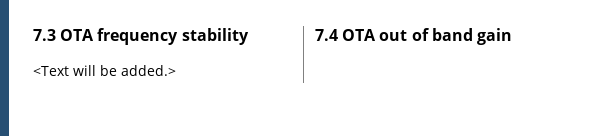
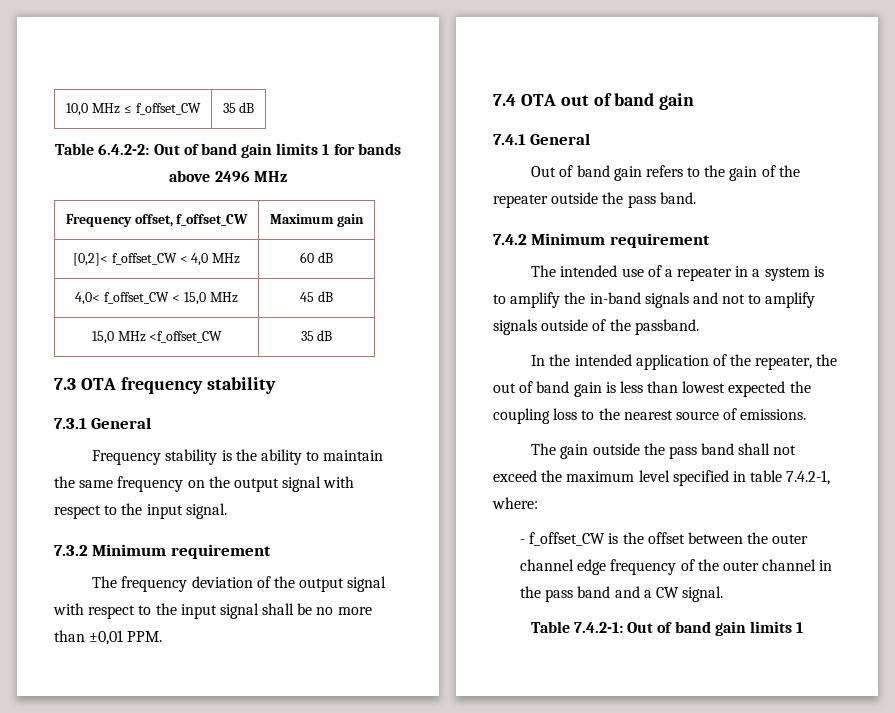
+ 10,0 MHz ≤ f_offset_CW | 35 dB
+ Table 6.4.2-2: Out of band gain limits 1 for bands above 2496 MHz
+ Frequency offset, f_offset_CW | Maximum gain
+ [0,2]< f_offset_CW < 4,0 MHz | 60 dB
+ 4,0< f_offset_CW < 15,0 MHz | 45 dB
+ 15,0 MHz <f_offset_CW | 35 dB
  7.3 OTA frequency stability
- <Text will be added.>
+ 7.3.1 General
+ Frequency stability is the ability to maintain the same frequency on the output signal with respect to the input signal.
+ 7.3.2 Minimum requirement
+ The frequency deviation of the output signal with respect to the input signal shall be no more than ±0,01 PPM.
+ 7.4.1 General
+ Out of band gain refers to the gain of the repeater outside the pass band.
+ 7.4.2 Minimum requirement
+ The intended use of a repeater in a system is to amplify the in-band signals and not to amplify signals outside of the passband.
+ In the intended application of the repeater, the out of band gain is less than lowest expected the coupling loss to the nearest source of emissions.
+ The gain outside the pass band shall not exceed the maximum level specified in table 7.4.2-1, where:
+ - f_offset_CW is the offset between the outer channel edge frequency of the outer channel in the pass band and a CW signal.
+ Table 7.4.2-1: Out of band gain limits 1

